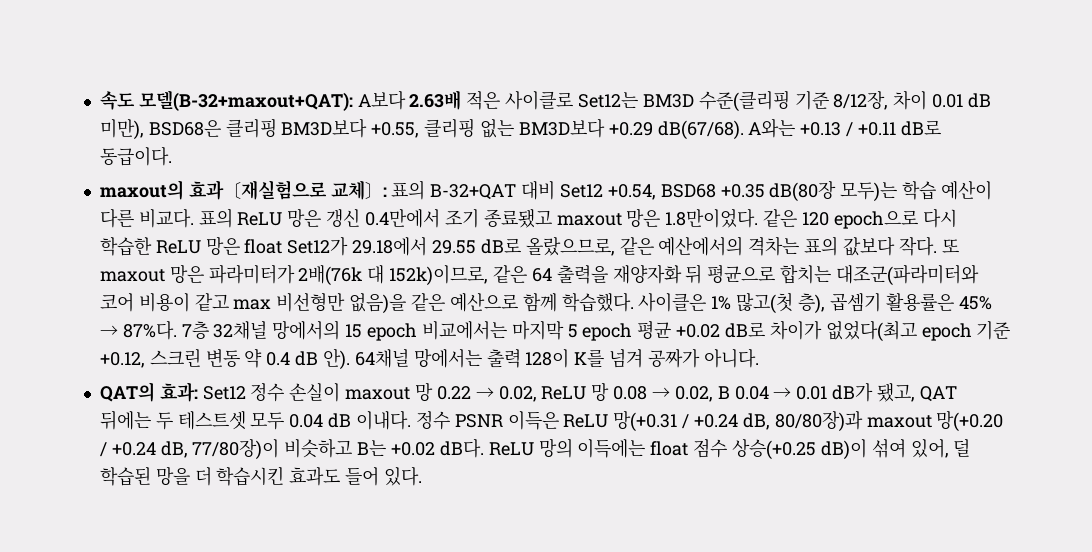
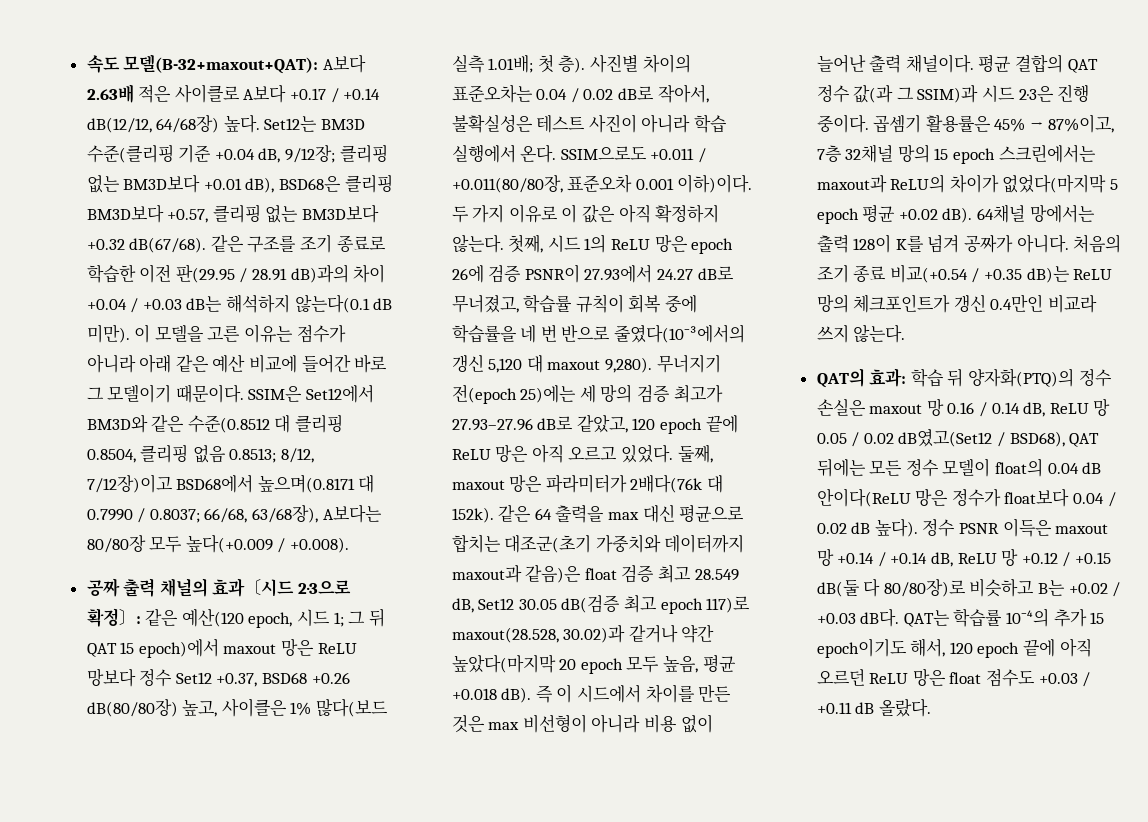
- 속도 모델(B-32+maxout+QAT): A보다 2.63배 적은 사이클로 Set12는 BM3D 수준(클리핑 기준 8/12장, 차이 0.01 dB 미만), BSD68은 클리핑 BM3D보다 +0.55, 클리핑 없는 BM3D보다 +0.29 dB(67/68). A와는 +0.13 / +0.11 dB로 동급이다.
- maxout의 효과〔재실험으로 교체〕: 표의 B-32+QAT 대비 Set12 +0.54, BSD68 +0.35 dB(80장 모두)는 학습 예산이 다른 비교다. 표의 ReLU 망은 갱신 0.4만에서 조기 종료됐고 maxout 망은 1.8만이었다. 같은 120 epoch으로 다시 학습한 ReLU 망은 float Set12가 29.18에서 29.55 dB로 올랐으므로, 같은 예산에서의 격차는 표의 값보다 작다. 또 maxout 망은 파라미터가 2배(76k 대 152k)이므로, 같은 64 출력을 재양자화 뒤 평균으로 합치는 대조군(파라미터와 코어 비용이 같고 max 비선형만 없음)을 같은 예산으로 함께 학습했다. 사이클은 1% 많고(첫 층), 곱셈기 활용률은 45% → 87%다. 7층 32채널 망에서의 15 epoch 비교에서는 마지막 5 epoch 평균 +0.02 dB로 차이가 없었다(최고 epoch 기준 +0.12, 스크린 변동 약 0.4 dB 안).
+ 속도 모델(B-32+maxout+QAT): A보다 2.63배 적은 사이클로 A보다 +0.17 / +0.14 dB(12/12, 64/68장) 높다. Set12는 BM3D 수준(클리핑 기준 +0.04 dB, 9/12장; 클리핑 없는 BM3D보다 +0.01 dB), BSD68은 클리핑 BM3D보다 +0.57, 클리핑 없는 BM3D보다 +0.32 dB(67/68). 같은 구조를 조기 종료로 학습한 이전 판(29.95 / 28.91 dB)과의 차이 +0.04 / +0.03 dB는 해석하지 않는다(0.1 dB 미만). 이 모델을 고른 이유는 점수가 아니라 아래 같은 예산 비교에 들어간 바로 그 모델이기 때문이다. SSIM은 Set12에서 BM3D와 같은 수준(0.8512 대 클리핑 0.8504, 클리핑 없음 0.8513; 8/12, 7/12장)이고 BSD68에서 높으며(0.8171 대 0.7990 / 0.8037; 66/68, 63/68장), A보다는 80/80장 모두 높다(+0.009 / +0.008).
+ 공짜 출력 채널의 효과〔시드 2·3으로 확정〕: 같은 예산(120 epoch, 시드 1; 그 뒤 QAT 15 epoch)에서 maxout 망은 ReLU 망보다 정수 Set12 +0.37, BSD68 +0.26 dB(80/80장) 높고, 사이클은 1% 많다(보드 실측 1.01배; 첫 층). 사진별 차이의 표준오차는 0.04 / 0.02 dB로 작아서, 불확실성은 테스트 사진이 아니라 학습 실행에서 온다. SSIM으로도 +0.011 / +0.011(80/80장, 표준오차 0.001 이하)이다. 두 가지 이유로 이 값은 아직 확정하지 않는다. 첫째, 시드 1의 ReLU 망은 epoch 26에 검증 PSNR이 27.93에서 24.27 dB로 무너졌고, 학습률 규칙이 회복 중에 학습률을 네 번 반으로 줄였다(10⁻³에서의 갱신 5,120 대 maxout 9,280). 무너지기 전(epoch 25)에는 세 망의 검증 최고가 27.93–27.96 dB로 같았고, 120 epoch 끝에 ReLU 망은 아직 오르고 있었다. 둘째, maxout 망은 파라미터가 2배다(76k 대 152k). 같은 64 출력을 max 대신 평균으로 합치는 대조군(초기 가중치와 데이터까지 maxout과 같음)은 float 검증 최고 28.549 dB, Set12 30.05 dB(검증 최고 epoch 117)로 maxout(28.528, 30.02)과 같거나 약간 높았다(마지막 20 epoch 모두 높음, 평균 +0.018 dB). 즉 이 시드에서 차이를 만든 것은 max 비선형이 아니라 비용 없이 늘어난 출력 채널이다. 평균 결합의 QAT 정수 값(과 그 SSIM)과 시드 2·3은 진행 중이다. 곱셈기 활용률은 45% → 87%이고, 7층 32채널 망의 15 epoch 스크린에서는 maxout과 ReLU의 차이가 없었다(마지막 5 epoch 평균 +0.02 dB).
- 64채널 망에서는 출력 128이 K를 넘겨 공짜가 아니다.
- QAT의 효과: Set12 정수 손실이 maxout 망 0.22 → 0.02, ReLU 망 0.08 → 0.02, B 0.04 → 0.01 dB가 됐고, QAT 뒤에는 두 테스트셋 모두 0.04 dB 이내다. 정수 PSNR 이득은 ReLU 망(+0.31 / +0.24 dB, 80/80장)과 maxout 망(+0.20 / +0.24 dB, 77/80장)이 비슷하고 B는 +0.02 dB다. ReLU 망의 이득에는 float 점수 상승(+0.25 dB)이 섞여 있어, 덜 학습된 망을 더 학습시킨 효과도 들어 있다.
+ 64채널 망에서는 출력 128이 K를 넘겨 공짜가 아니다. 처음의 조기 종료 비교(+0.54 / +0.35 dB)는 ReLU 망의 체크포인트가 갱신 0.4만인 비교라 쓰지 않는다.
+ QAT의 효과: 학습 뒤 양자화(PTQ)의 정수 손실은 maxout 망 0.16 / 0.14 dB, ReLU 망 0.05 / 0.02 dB였고(Set12 / BSD68), QAT 뒤에는 모든 정수 모델이 float의 0.04 dB 안이다(ReLU 망은 정수가 float보다 0.04 / 0.02 dB 높다). 정수 PSNR 이득은 maxout 망 +0.14 / +0.14 dB, ReLU 망 +0.12 / +0.15 dB(둘 다 80/80장)로 비슷하고 B는 +0.02 / +0.03 dB다. QAT는 학습률 10⁻⁴의 추가 15 epoch이기도 해서, 120 epoch 끝에 아직 오르던 ReLU 망은 float 점수도 +0.03 / +0.11 dB 올랐다.

